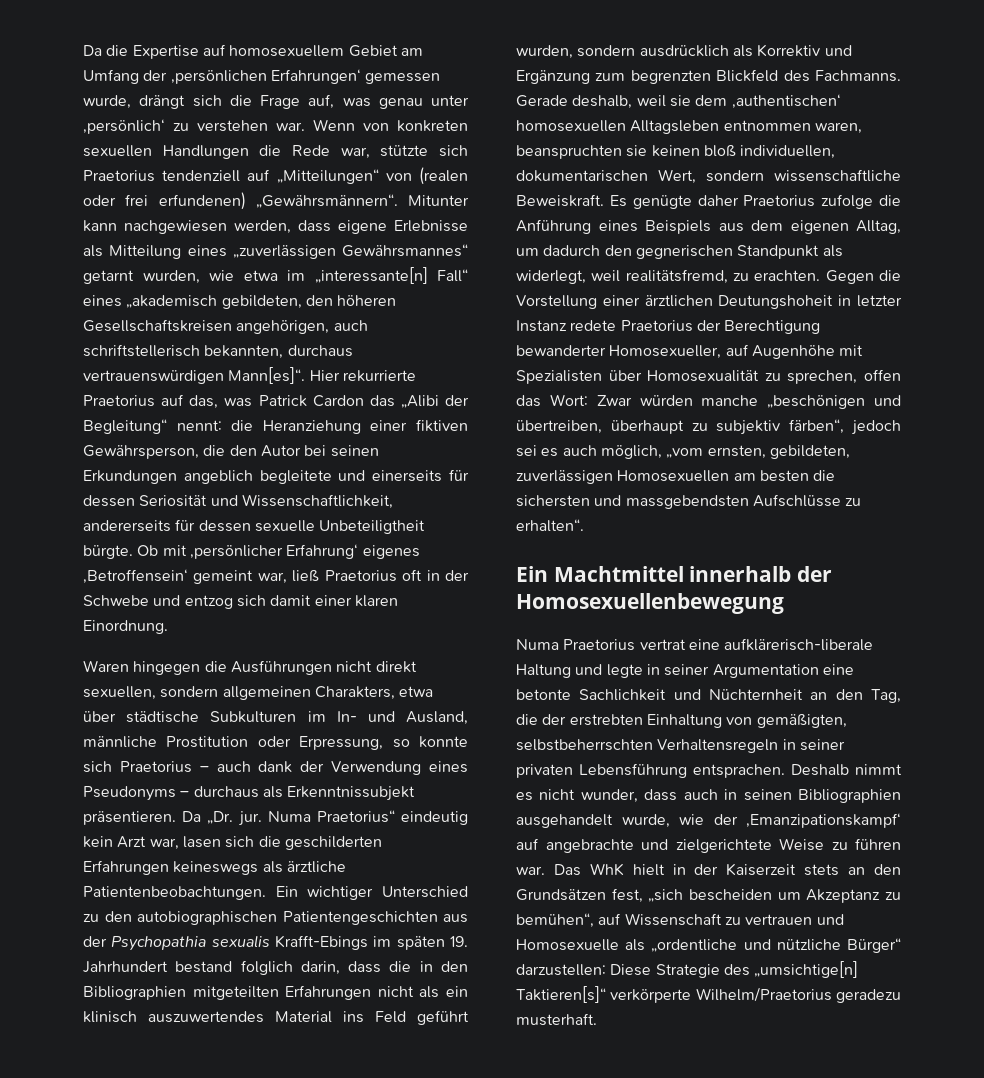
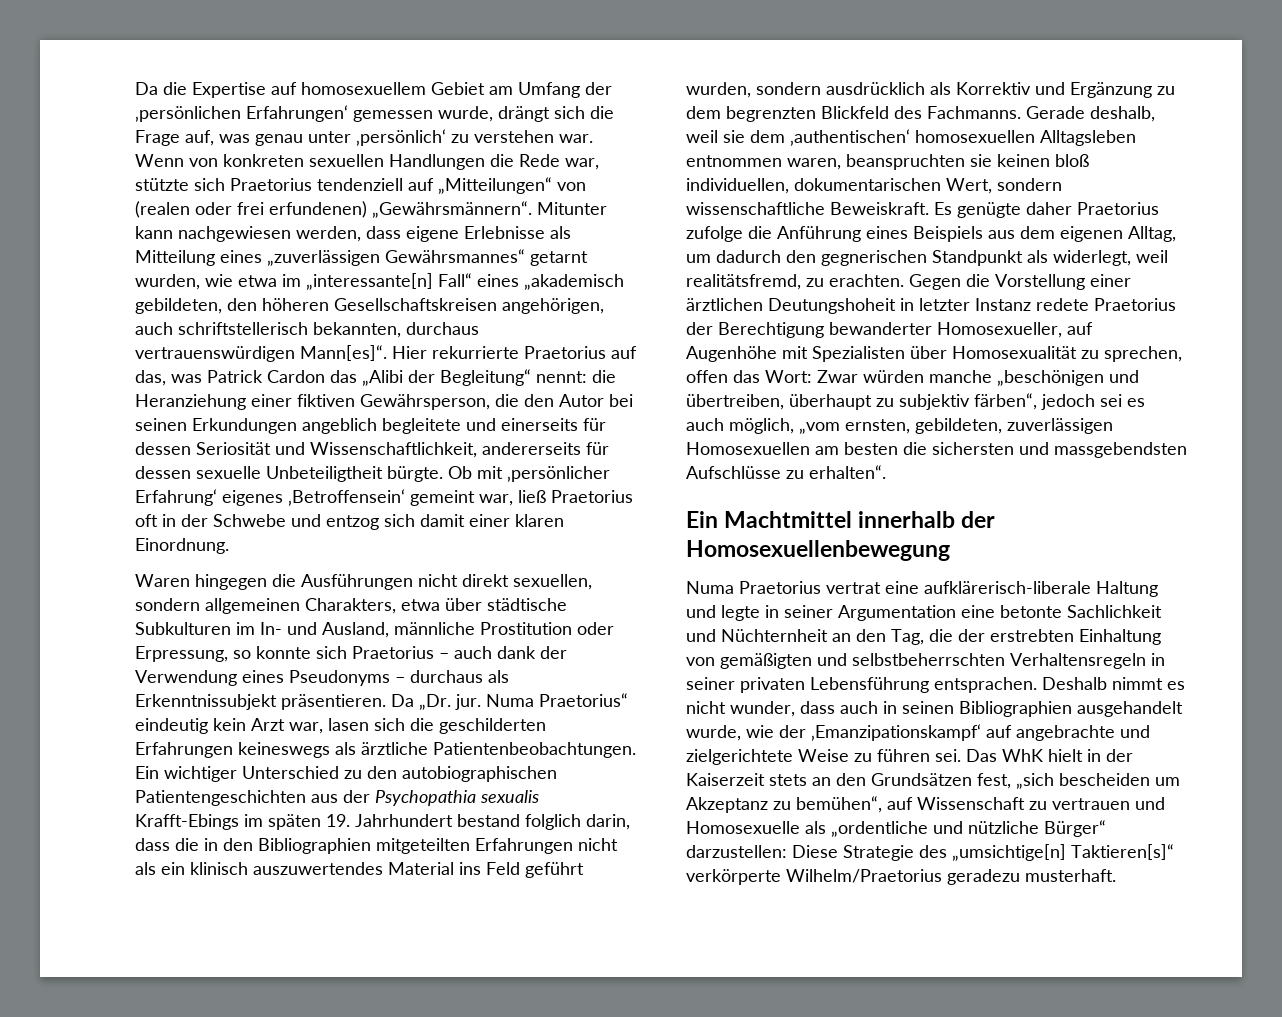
- Ein wichtiger Unterschied zu den autobiographischen Patientengeschichten aus der Psychopathia sexualis Krafft-Ebings im späten 19. Jahrhundert bestand folglich darin, dass die in den Bibliographien mitgeteilten Erfahrungen nicht als ein klinisch auszuwertendes Material ins Feld geführt wurden, sondern ausdrücklich als Korrektiv und Ergänzung zum begrenzten Blickfeld des Fachmanns.
+ Ein wichtiger Unterschied zu den autobiographischen Patientengeschichten aus der Psychopathia sexualis Krafft-Ebings im späten 19. Jahrhundert bestand folglich darin, dass die in den Bibliographien mitgeteilten Erfahrungen nicht als ein klinisch auszuwertendes Material ins Feld geführt wurden, sondern ausdrücklich als Korrektiv und Ergänzung zu dem begrenzten Blickfeld des Fachmanns.
- Numa Praetorius vertrat eine aufklärerisch-liberale Haltung und legte in seiner Argumentation eine betonte Sachlichkeit und Nüchternheit an den Tag, die der erstrebten Einhaltung von gemäßigten, selbstbeherrschten Verhaltensregeln in seiner privaten Lebensführung entsprachen.
+ Numa Praetorius vertrat eine aufklärerisch-liberale Haltung und legte in seiner Argumentation eine betonte Sachlichkeit und Nüchternheit an den Tag, die der erstrebten Einhaltung von gemäßigten und selbstbeherrschten Verhaltensregeln in seiner privaten Lebensführung entsprachen.
- Deshalb nimmt es nicht wunder, dass auch in seinen Bibliographien ausgehandelt wurde, wie der ‚Emanzipationskampf‘ auf angebrachte und zielgerichtete Weise zu führen war.
+ Deshalb nimmt es nicht wunder, dass auch in seinen Bibliographien ausgehandelt wurde, wie der ‚Emanzipationskampf‘ auf angebrachte und zielgerichtete Weise zu führen sei.

